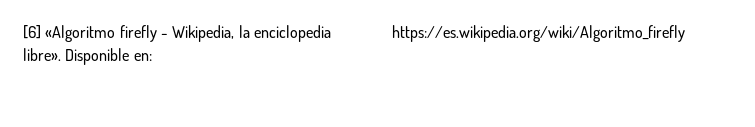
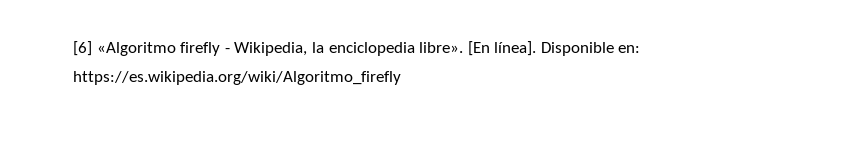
+ [En línea].

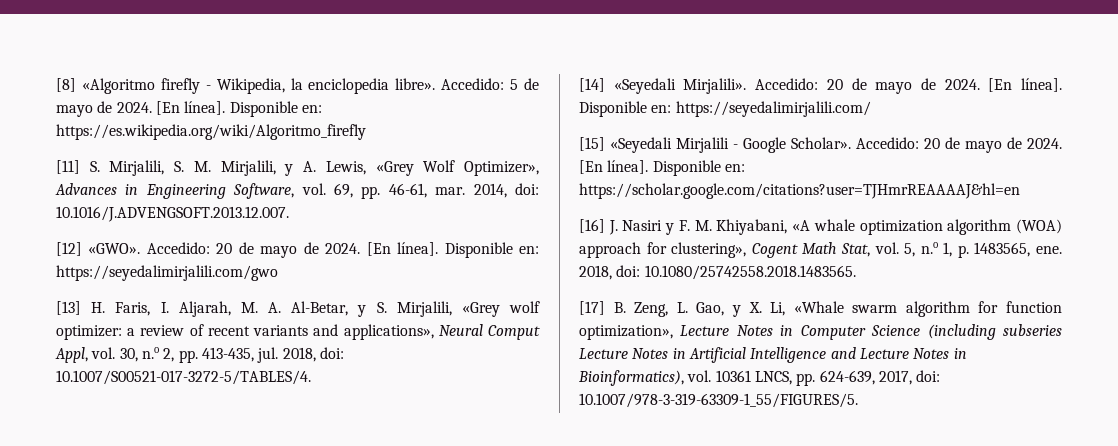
- [6] «Algoritmo firefly - Wikipedia, la enciclopedia libre».
+ [8] «Algoritmo firefly - Wikipedia, la enciclopedia libre».
+ Accedido: 5 de mayo de 2024.
+ [11] S. Mirjalili, S. M. Mirjalili, y A. Lewis, «Grey Wolf Optimizer», Advances in Engineering Software, vol. 69, pp. 46-61, mar. 2014, doi: 10.1016/J.ADVENGSOFT.2013.12.007.
+ [12] «GWO». Accedido: 20 de mayo de 2024. [En línea]. Disponible en: https://seyedalimirjalili.com/gwo
+ [13] H. Faris, I. Aljarah, M. A. Al-Betar, y S. Mirjalili, «Grey wolf optimizer: a review of recent variants and applications», Neural Comput Appl, vol. 30, n.o 2, pp. 413-435, jul. 2018, doi: 10.1007/S00521-017-3272-5/TABLES/4.
+ [14] «Seyedali Mirjalili». Accedido: 20 de mayo de 2024. [En línea]. Disponible en: https://seyedalimirjalili.com/
+ [15] «Seyedali Mirjalili - Google Scholar». Accedido: 20 de mayo de 2024. [En línea]. Disponible en: https://scholar.google.com/citations?user=TJHmrREAAAAJ&hl=en
+ [16] J. Nasiri y F. M. Khiyabani, «A whale optimization algorithm (WOA) approach for clustering», Cogent Math Stat, vol. 5, n.o 1, p. 1483565, ene. 2018, doi: 10.1080/25742558.2018.1483565.
+ [17] B. Zeng, L. Gao, y X. Li, «Whale swarm algorithm for function optimization», Lecture Notes in Computer Science (including subseries Lecture Notes in Artificial Intelligence and Lecture Notes in Bioinformatics), vol. 10361 LNCS, pp. 624-639, 2017, doi: 10.1007/978-3-319-63309-1_55/FIGURES/5.

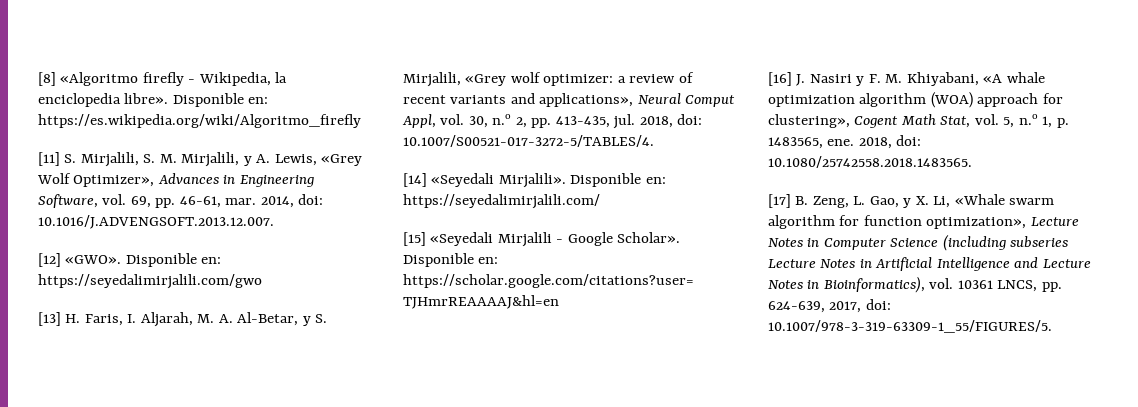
- Accedido: 5 de mayo de 2024. [En línea].
- [12] «GWO». Accedido: 20 de mayo de 2024. [En línea].
+ [12] «GWO».
- [14] «Seyedali Mirjalili». Accedido: 20 de mayo de 2024. [En línea].
+ [14] «Seyedali Mirjalili».
- [15] «Seyedali Mirjalili - Google Scholar». Accedido: 20 de mayo de 2024. [En línea].
+ [15] «Seyedali Mirjalili - Google Scholar».

